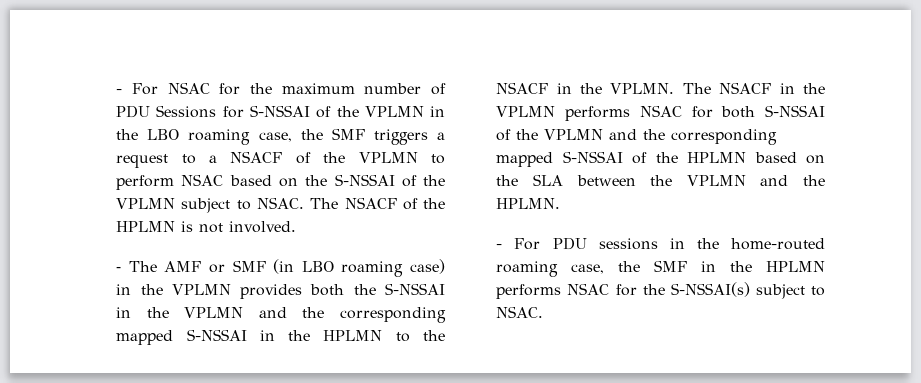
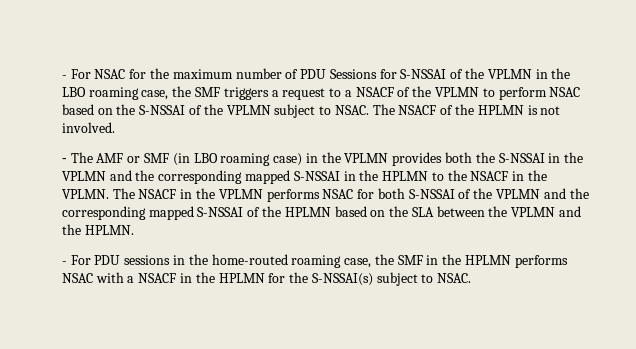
- - For PDU sessions in the home-routed roaming case, the SMF in the HPLMN performs NSAC for the S-NSSAI(s) subject to NSAC.
+ - For PDU sessions in the home-routed roaming case, the SMF in the HPLMN performs NSAC with a NSACF in the HPLMN for the S-NSSAI(s) subject to NSAC.

